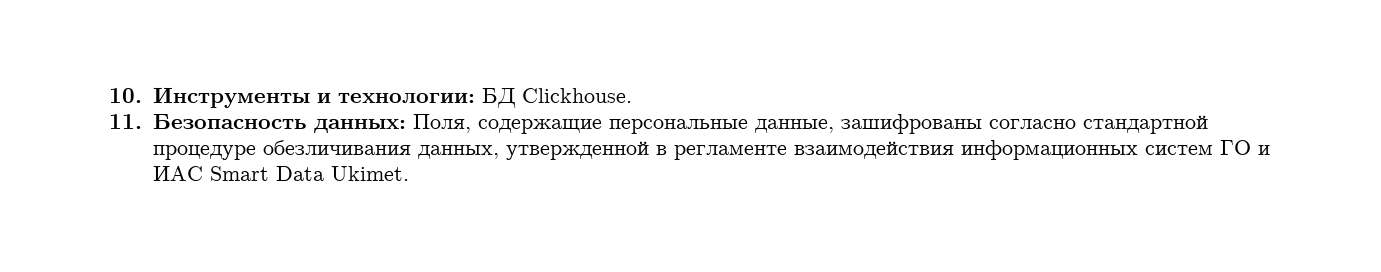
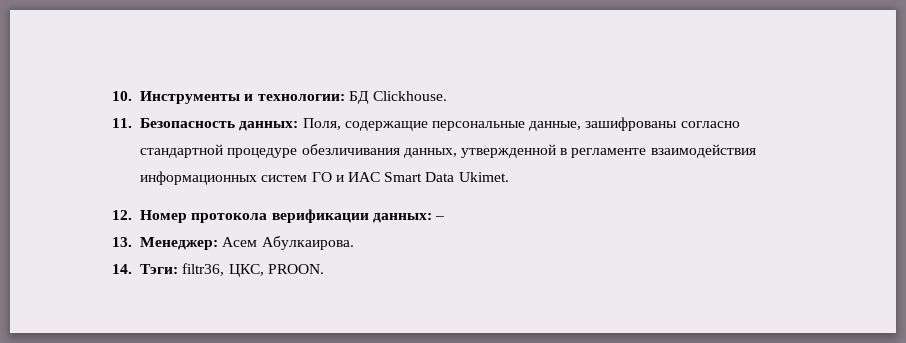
+ 12. Номер протокола верификации данных: –
+ 13. Менеджер: Асем Абулкаирова.
+ 14. Тэги: filtr36, ЦКС, PROON.

